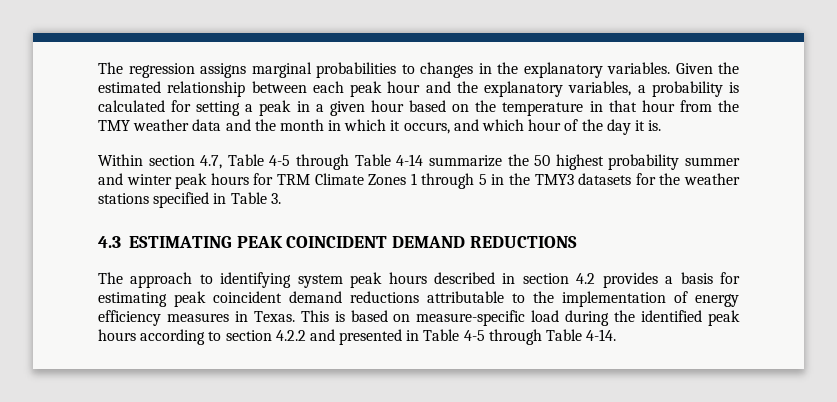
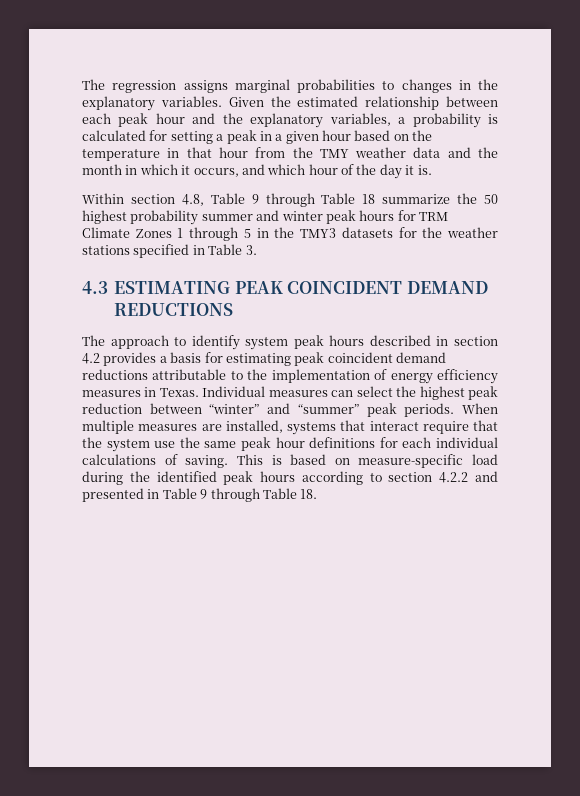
- Within section 4.7, Table 4-5 through Table 4-14 summarize the 50 highest probability summer and winter peak hours for TRM Climate Zones 1 through 5 in the TMY3 datasets for the weather stations specified in Table 3.
+ Within section 4.8, Table 9 through Table 18 summarize the 50 highest probability summer and winter peak hours for TRM Climate Zones 1 through 5 in the TMY3 datasets for the weather stations specified in Table 3.
- The approach to identifying system peak hours described in section 4.2 provides a basis for estimating peak coincident demand reductions attributable to the implementation of energy efficiency measures in Texas.
+ The approach to identify system peak hours described in section 4.2 provides a basis for estimating peak coincident demand reductions attributable to the implementation of energy efficiency measures in Texas.
+ Individual measures can select the highest peak reduction between “winter” and “summer” peak periods. When multiple measures are installed, systems that interact require that the system use the same peak hour definitions for each individual calculations of saving.
- This is based on measure-specific load during the identified peak hours according to section 4.2.2 and presented in Table 4-5 through Table 4-14.
+ This is based on measure-specific load during the identified peak hours according to section 4.2.2 and presented in Table 9 through Table 18.

